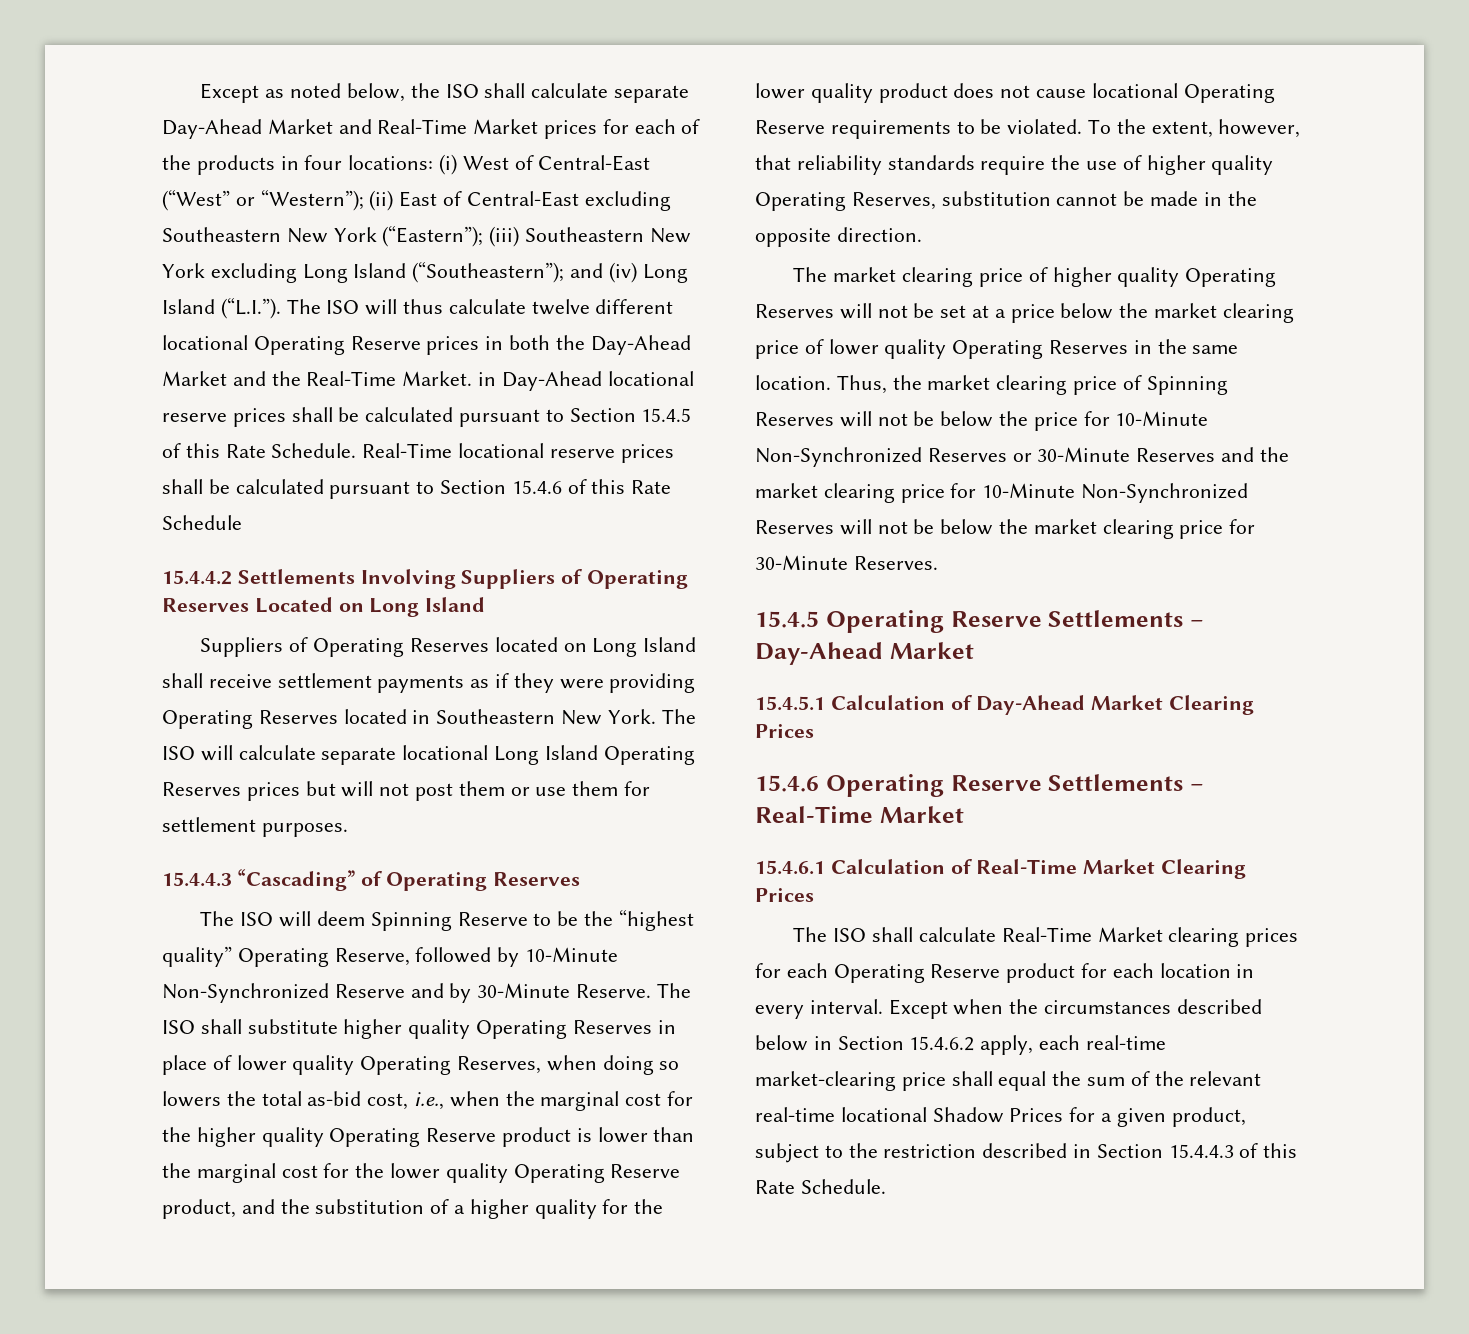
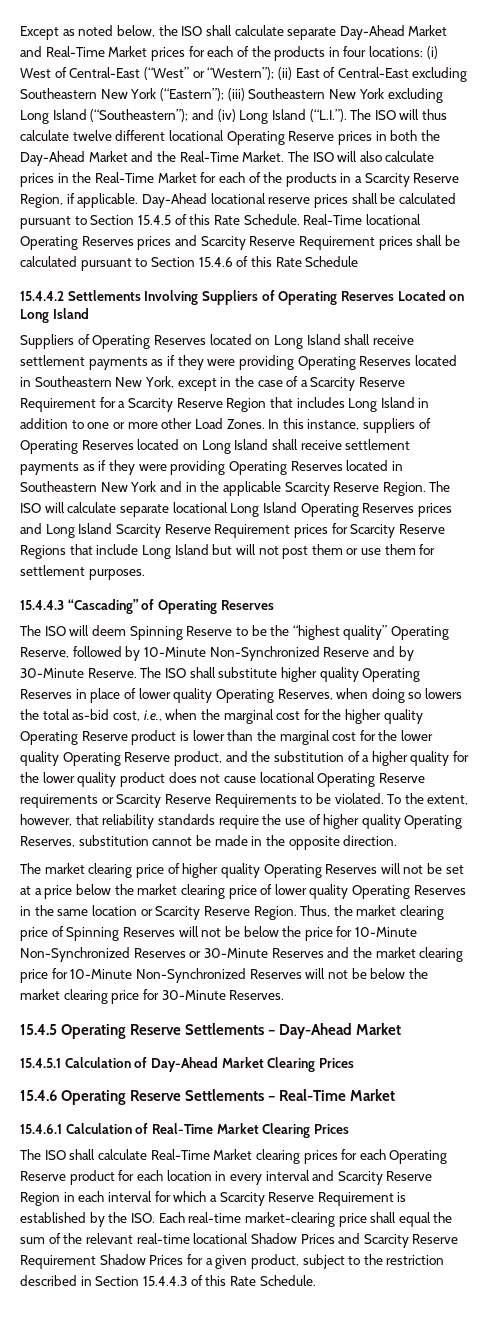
- and (iv) Long Island (“L.I.”). The ISO will thus calculate twelve different locational Operating Reserve prices in both the Day-Ahead Market and the Real-Time Market. in Day-Ahead locational reserve prices shall be calculated pursuant to Section 15.4.5 of this Rate Schedule.
+ and (iv) Long Island (“L.I.”). The ISO will thus calculate twelve different locational Operating Reserve prices in both the Day-Ahead Market and the Real-Time Market. The ISO will also calculate prices in the Real-Time Market for each of the products in a Scarcity Reserve Region, if applicable. Day-Ahead locational reserve prices shall be calculated pursuant to Section 15.4.5 of this Rate Schedule.
- Real-Time locational reserve prices shall be calculated pursuant to Section 15.4.6 of this Rate Schedule
+ Real-Time locational Operating Reserves prices and Scarcity Reserve Requirement prices shall be calculated pursuant to Section 15.4.6 of this Rate Schedule
- Suppliers of Operating Reserves located on Long Island shall receive settlement payments as if they were providing Operating Reserves located in Southeastern New York.
+ Suppliers of Operating Reserves located on Long Island shall receive settlement payments as if they were providing Operating Reserves located in Southeastern New York, except in the case of a Scarcity Reserve Requirement for a Scarcity Reserve Region that includes Long Island in addition to one or more other Load Zones. In this instance, suppliers of Operating Reserves located on Long Island shall receive settlement payments as if they were providing Operating Reserves located in Southeastern New York and in the applicable Scarcity Reserve Region.
- The ISO will calculate separate locational Long Island Operating Reserves prices but will not post them or use them for settlement purposes.
+ The ISO will calculate separate locational Long Island Operating Reserves prices and Long Island Scarcity Reserve Requirement prices for Scarcity Reserve Regions that include Long Island but will not post them or use them for settlement purposes.
- The ISO shall substitute higher quality Operating Reserves in place of lower quality Operating Reserves, when doing so lowers the total as-bid cost, i.e., when the marginal cost for the higher quality Operating Reserve product is lower than the marginal cost for the lower quality Operating Reserve product, and the substitution of a higher quality for the lower quality product does not cause locational Operating Reserve requirements to be violated.
+ The ISO shall substitute higher quality Operating Reserves in place of lower quality Operating Reserves, when doing so lowers the total as-bid cost, i.e., when the marginal cost for the higher quality Operating Reserve product is lower than the marginal cost for the lower quality Operating Reserve product, and the substitution of a higher quality for the lower quality product does not cause locational Operating Reserve requirements or Scarcity Reserve Requirements to be violated.
- The market clearing price of higher quality Operating Reserves will not be set at a price below the market clearing price of lower quality Operating Reserves in the same location.
+ The market clearing price of higher quality Operating Reserves will not be set at a price below the market clearing price of lower quality Operating Reserves in the same location or Scarcity Reserve Region.
- The ISO shall calculate Real-Time Market clearing prices for each Operating Reserve product for each location in every interval. Except when the circumstances described below in Section 15.4.6.2 apply, each real-time market-clearing price shall equal the sum of the relevant real-time locational Shadow Prices for a given product, subject to the restriction described in Section 15.4.4.3 of this Rate Schedule.
+ The ISO shall calculate Real-Time Market clearing prices for each Operating Reserve product for each location in every interval and Scarcity Reserve Region in each interval for which a Scarcity Reserve Requirement is established by the ISO. Each real-time market-clearing price shall equal the sum of the relevant real-time locational Shadow Prices and Scarcity Reserve Requirement Shadow Prices for a given product, subject to the restriction described in Section 15.4.4.3 of this Rate Schedule.

